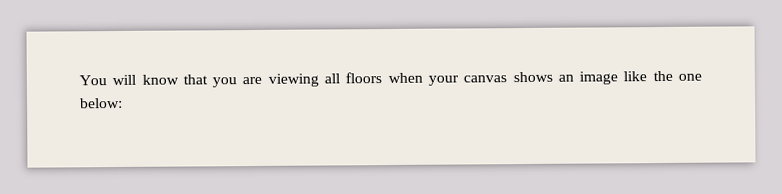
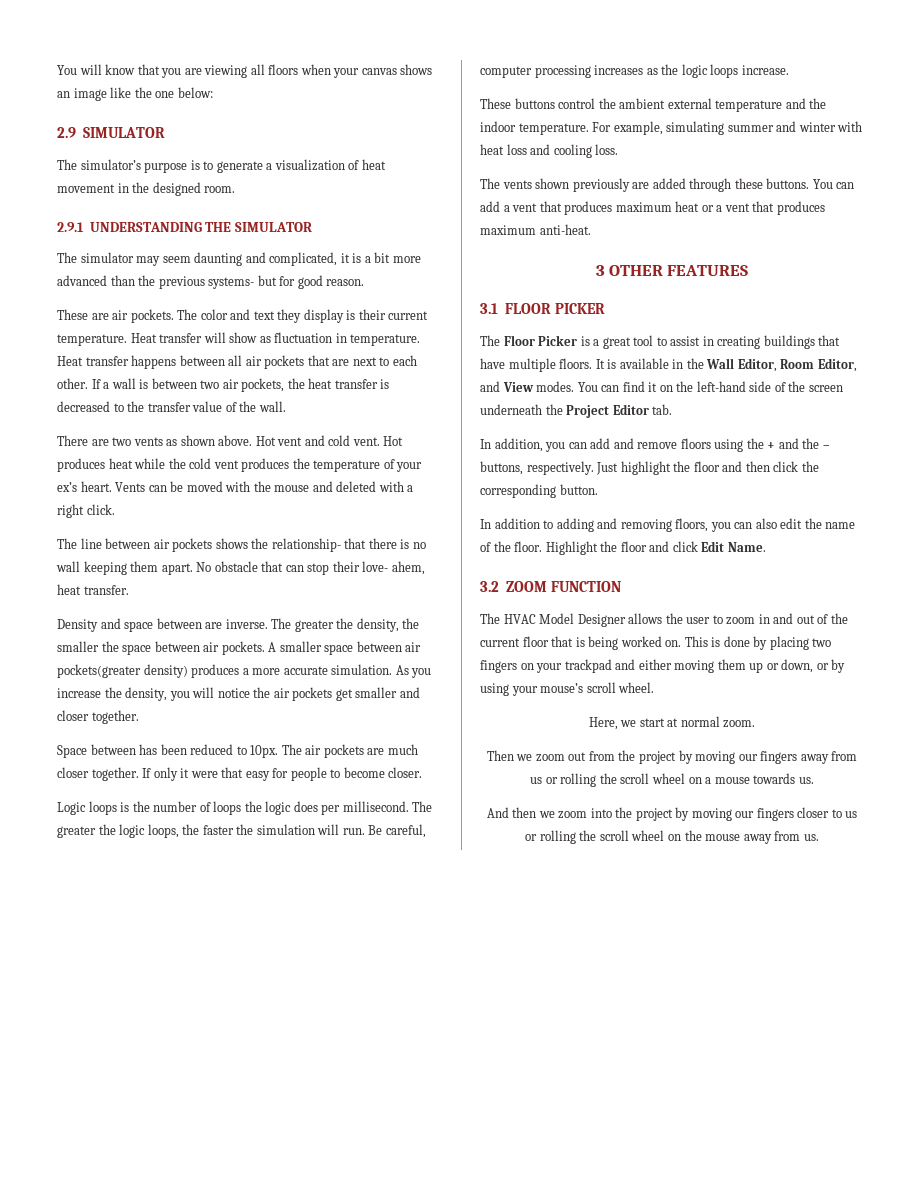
+ 2.9 SIMULATOR
+ The simulator’s purpose is to generate a visualization of heat movement in the designed room.
+ 2.9.1 UNDERSTANDING THE SIMULATOR
+ The simulator may seem daunting and complicated, it is a bit more advanced than the previous systems- but for good reason.
+ These are air pockets. The color and text they display is their current temperature. Heat transfer will show as fluctuation in temperature. Heat transfer happens between all air pockets that are next to each other. If a wall is between two air pockets, the heat transfer is decreased to the transfer value of the wall.
+ There are two vents as shown above. Hot vent and cold vent. Hot produces heat while the cold vent produces the temperature of your ex’s heart. Vents can be moved with the mouse and deleted with a right click.
+ The line between air pockets shows the relationship- that there is no wall keeping them apart. No obstacle that can stop their love- ahem, heat transfer.
+ Density and space between are inverse. The greater the density, the smaller the space between air pockets. A smaller space between air pockets(greater density) produces a more accurate simulation. As you increase the density, you will notice the air pockets get smaller and closer together.
+ Space between has been reduced to 10px. The air pockets are much closer together. If only it were that easy for people to become closer.
+ Logic loops is the number of loops the logic does per millisecond. The greater the logic loops, the faster the simulation will run. Be careful, computer processing increases as the logic loops increase.
+ These buttons control the ambient external temperature and the indoor temperature. For example, simulating summer and winter with heat loss and cooling loss.
+ The vents shown previously are added through these buttons. You can add a vent that produces maximum heat or a vent that produces maximum anti-heat.
+ 3 OTHER FEATURES
+ 3.1 FLOOR PICKER
+ The Floor Picker is a great tool to assist in creating buildings that have multiple floors. It is available in the Wall Editor, Room Editor, and View modes. You can find it on the left-hand side of the screen underneath the Project Editor tab.
+ In addition, you can add and remove floors using the + and the – buttons, respectively. Just highlight the floor and then click the corresponding button.
+ In addition to adding and removing floors, you can also edit the name of the floor. Highlight the floor and click Edit Name.
+ 3.2 ZOOM FUNCTION
+ The HVAC Model Designer allows the user to zoom in and out of the current floor that is being worked on. This is done by placing two fingers on your trackpad and either moving them up or down, or by using your mouse’s scroll wheel.
+ Here, we start at normal zoom.
+ Then we zoom out from the project by moving our fingers away from us or rolling the scroll wheel on a mouse towards us.
+ And then we zoom into the project by moving our fingers closer to us or rolling the scroll wheel on the mouse away from us.

